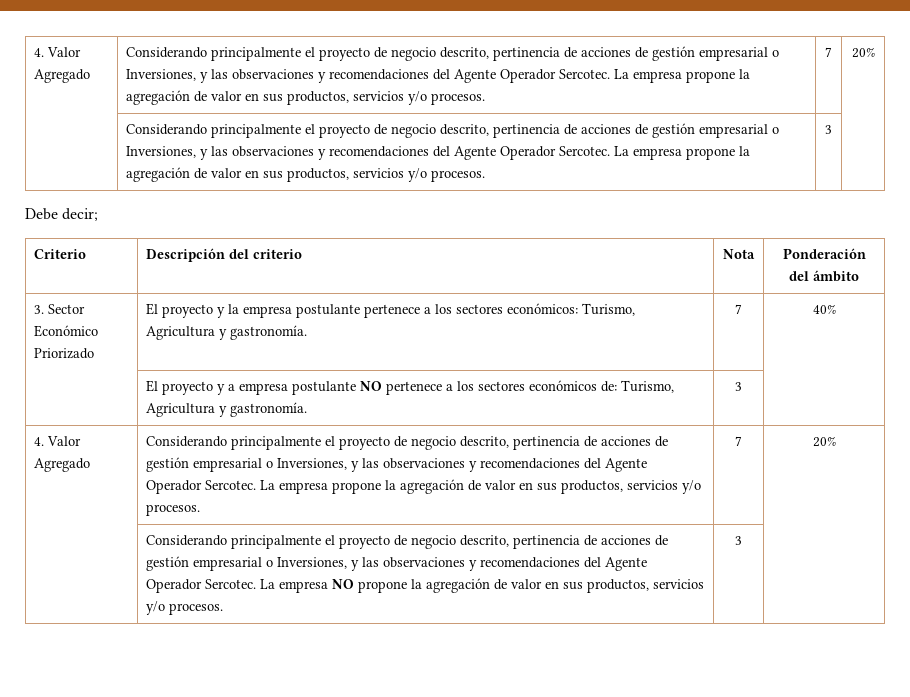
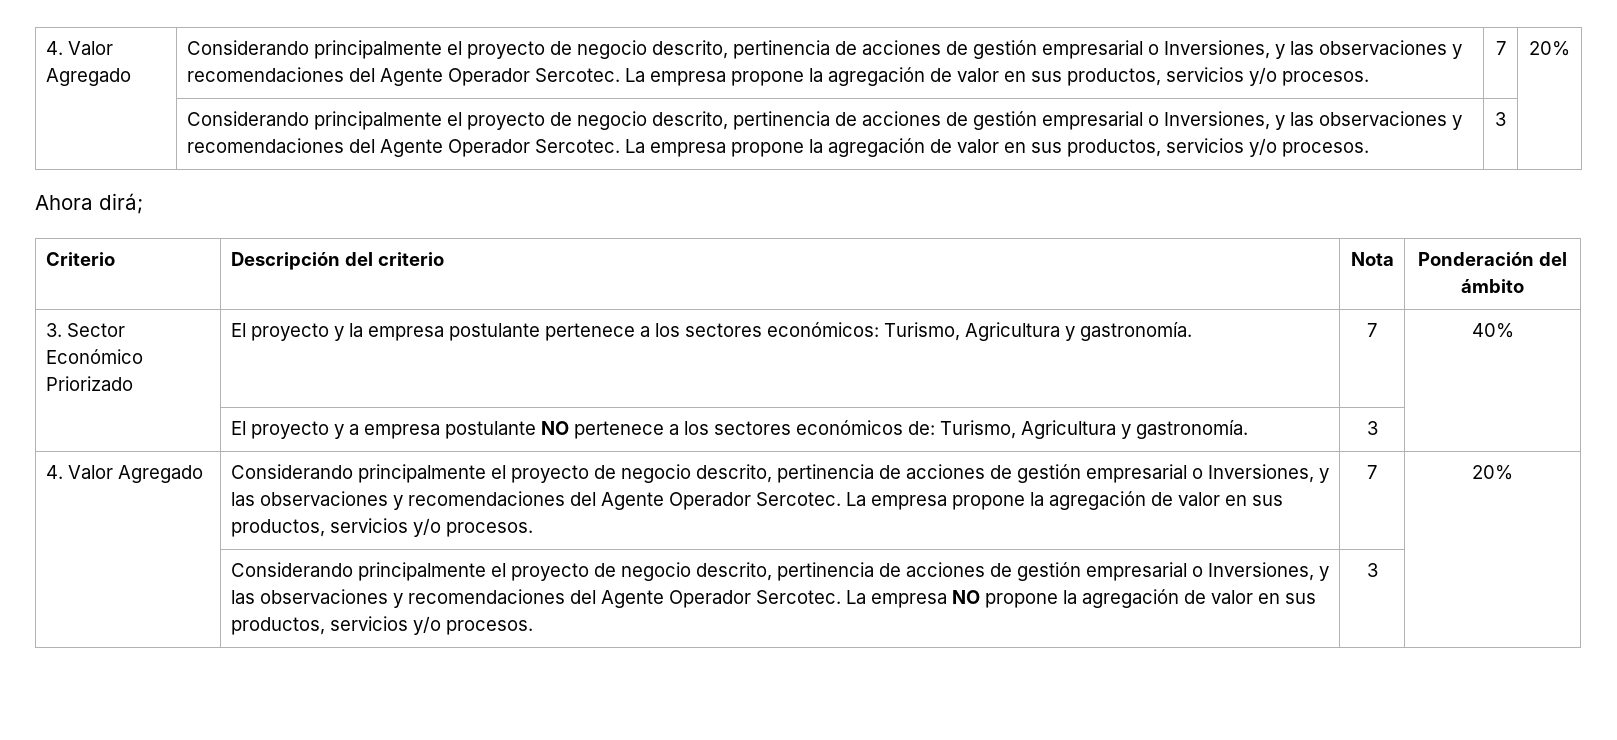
- Debe decir;
+ Ahora dirá;

